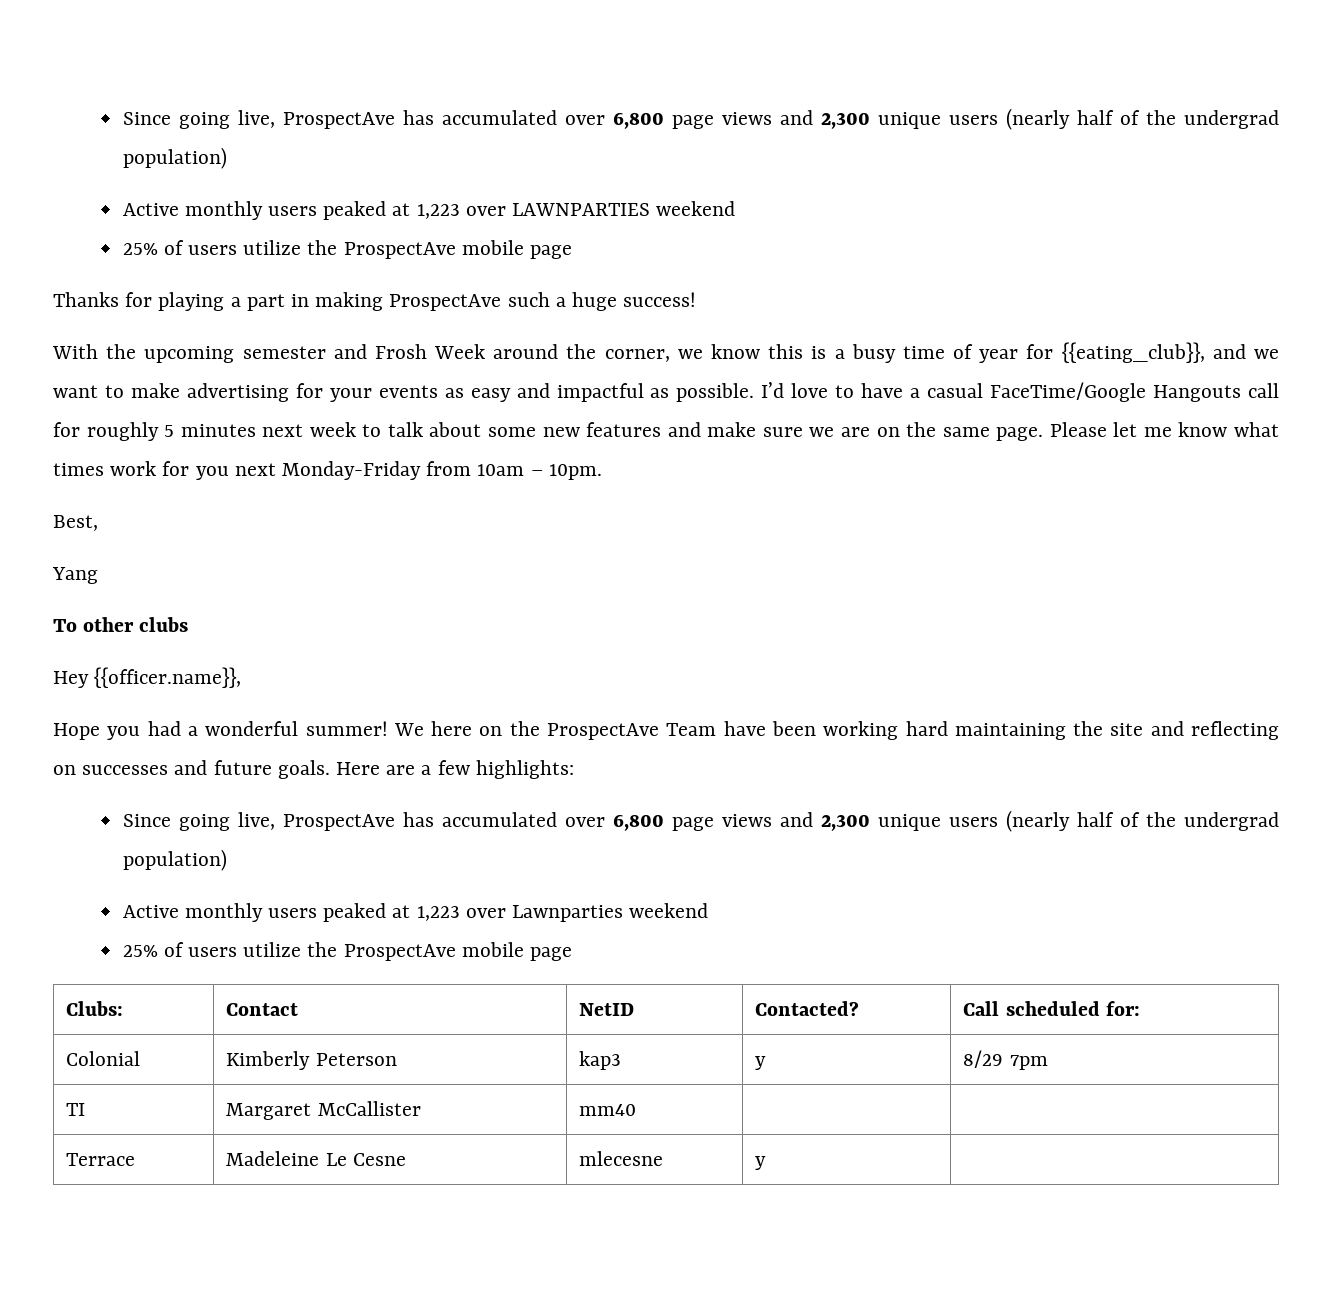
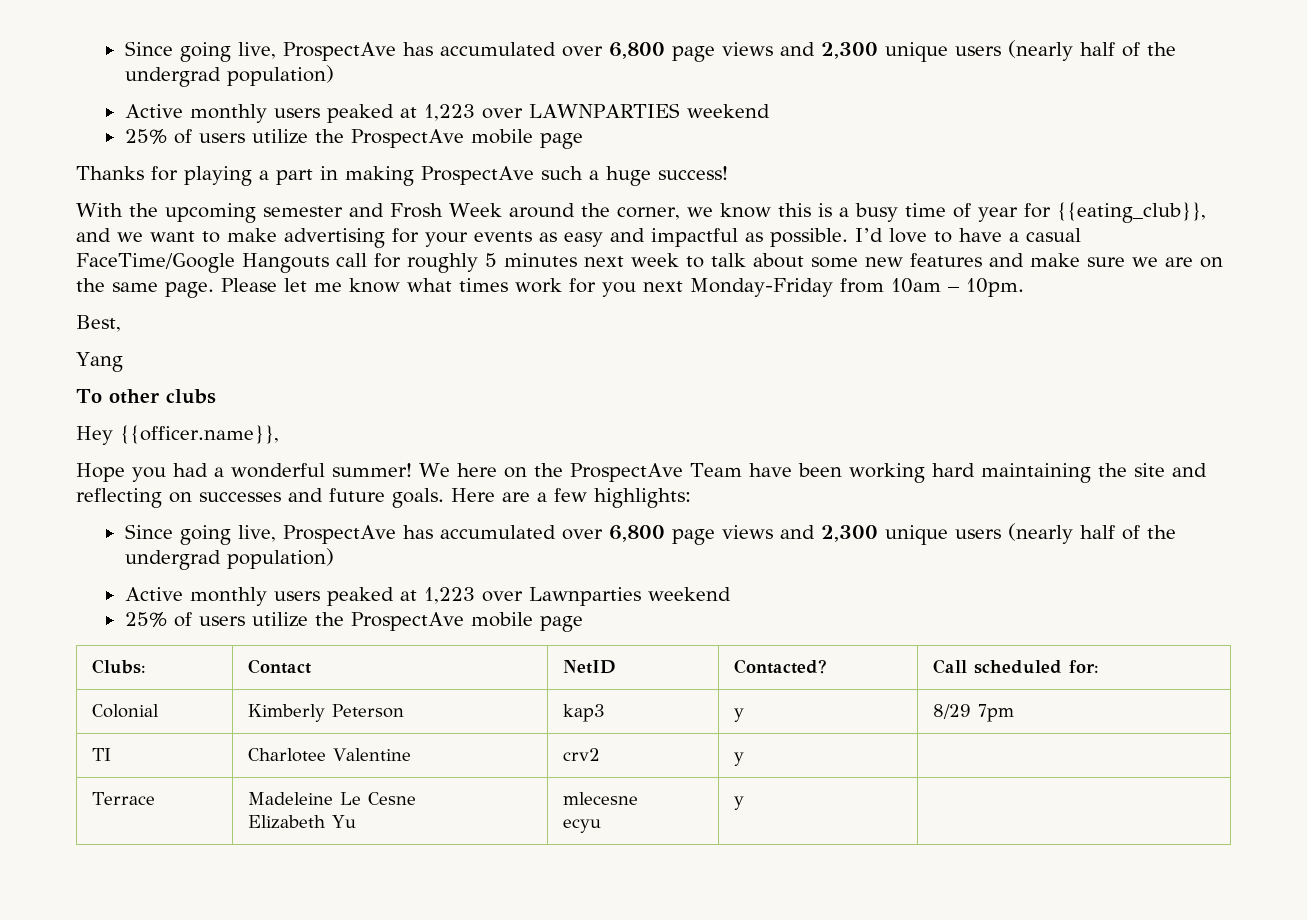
- TI | Margaret McCallister | mm40 | |
+ TI | Charlotee Valentine | crv2 | y |
- Terrace | Madeleine Le Cesne | mlecesne | y |
+ Terrace | Madeleine Le Cesne
+ Elizabeth Yu | mlecesne
+ ecyu | y |

